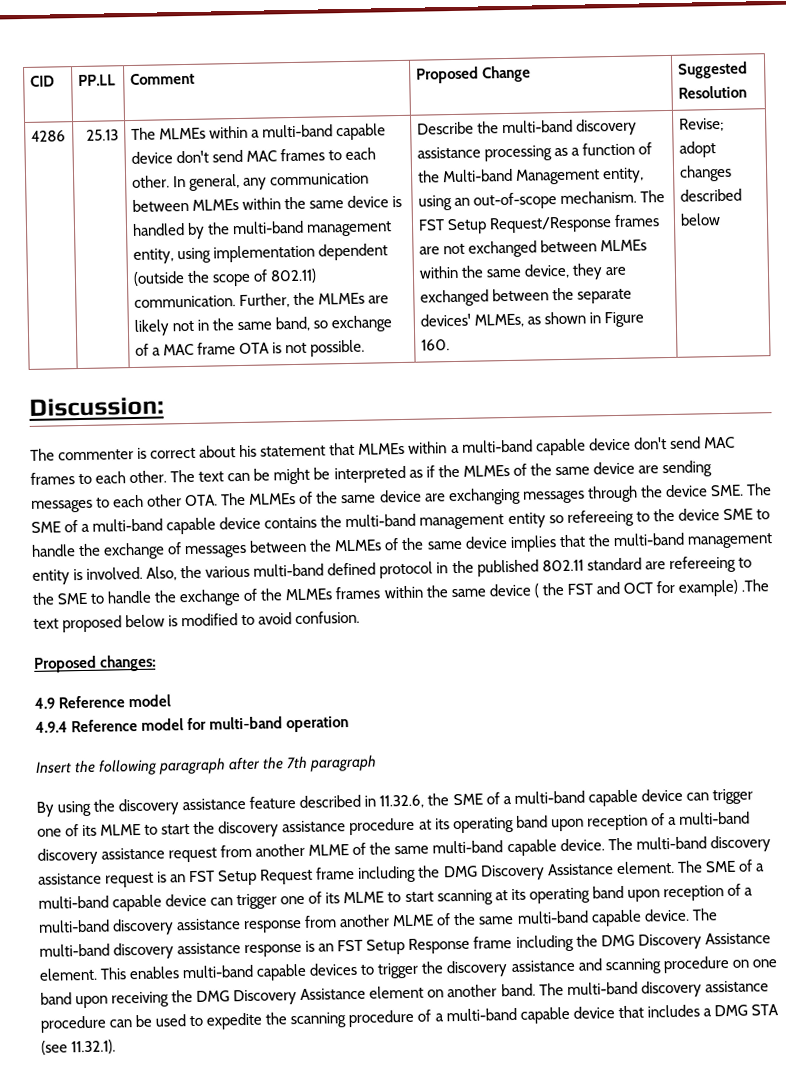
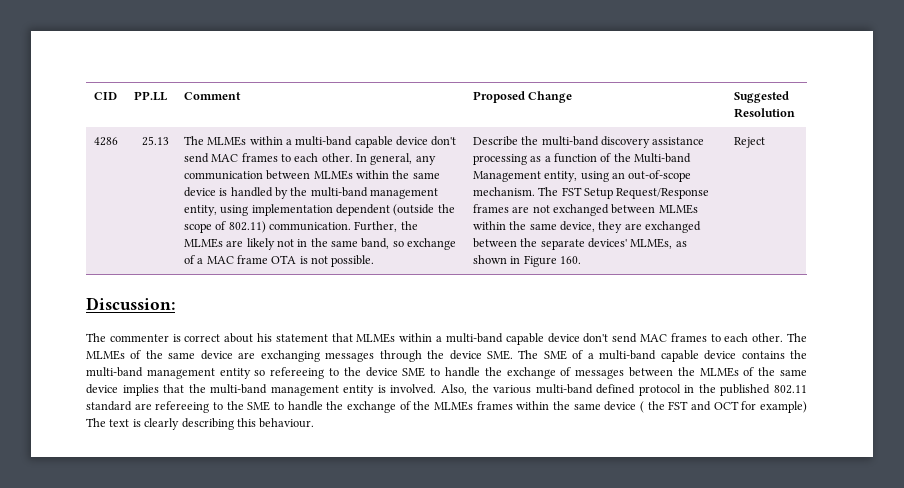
- Revise; adopt changes described below
+ Reject
- The text can be might be interpreted as if the MLMEs of the same device are sending messages to each other OTA. The MLMEs of the same device are exchanging messages through the device SME. The SME of a multi-band capable device contains the multi-band management entity so refereeing to the device SME to handle the exchange of messages between the MLMEs of the same device implies that the multi-band management entity is involved.
+ The MLMEs of the same device are exchanging messages through the device SME. The SME of a multi-band capable device contains the multi-band management entity so refereeing to the device SME to handle the exchange of messages between the MLMEs of the same device implies that the multi-band management entity is involved.
- Also, the various multi-band defined protocol in the published 802.11 standard are refereeing to the SME to handle the exchange of the MLMEs frames within the same device ( the FST and OCT for example) .The text proposed below is modified to avoid confusion.
- Proposed changes:
- 4.9 Reference model
- 4.9.4 Reference model for multi-band operation
- Insert the following paragraph after the 7th paragraph
- By using the discovery assistance feature described in 11.32.6, the SME of a multi-band capable device can trigger one of its MLME to start the discovery assistance procedure at its operating band upon reception of a multi-band discovery assistance request from another MLME of the same multi-band capable device. The multi-band discovery assistance request is an FST Setup Request frame including the DMG Discovery Assistance element. The SME of a multi-band capable device can trigger one of its MLME to start scanning at its operating band upon reception of a multi-band discovery assistance response from another MLME of the same multi-band capable device. The multi-band discovery assistance response is an FST Setup Response frame including the DMG Discovery Assistance element. This enables multi-band capable devices to trigger the discovery assistance and scanning procedure on one band upon receiving the DMG Discovery Assistance element on another band. The multi-band discovery assistance procedure can be used to expedite the scanning procedure of a multi-band capable device that includes a DMG STA (see 11.32.1).
+ Also, the various multi-band defined protocol in the published 802.11 standard are refereeing to the SME to handle the exchange of the MLMEs frames within the same device ( the FST and OCT for example) The text is clearly describing this behaviour.

